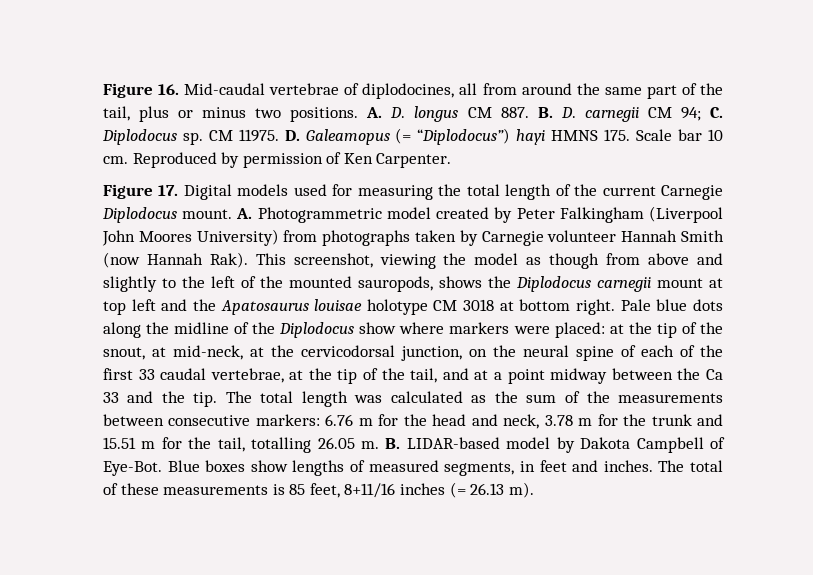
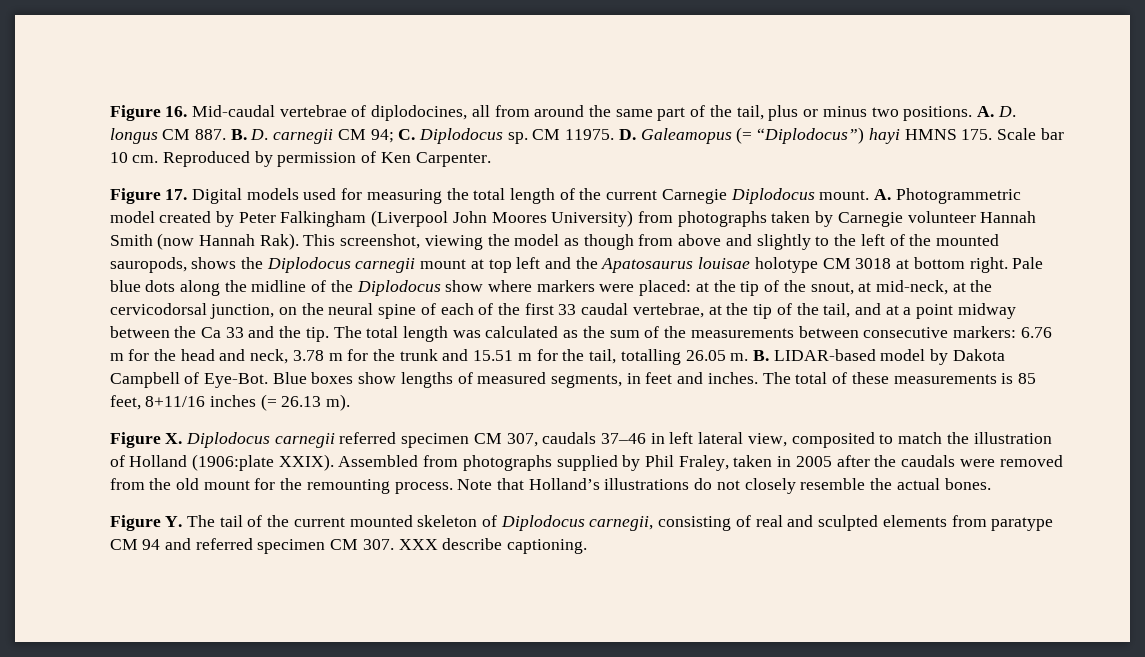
+ Figure X. Diplodocus carnegii referred specimen CM 307, caudals 37–46 in left lateral view, composited to match the illustration of Holland (1906:plate XXIX). Assembled from photographs supplied by Phil Fraley, taken in 2005 after the caudals were removed from the old mount for the remounting process. Note that Holland’s illustrations do not closely resemble the actual bones.
+ Figure Y. The tail of the current mounted skeleton of Diplodocus carnegii, consisting of real and sculpted elements from paratype CM 94 and referred specimen CM 307. XXX describe captioning.

